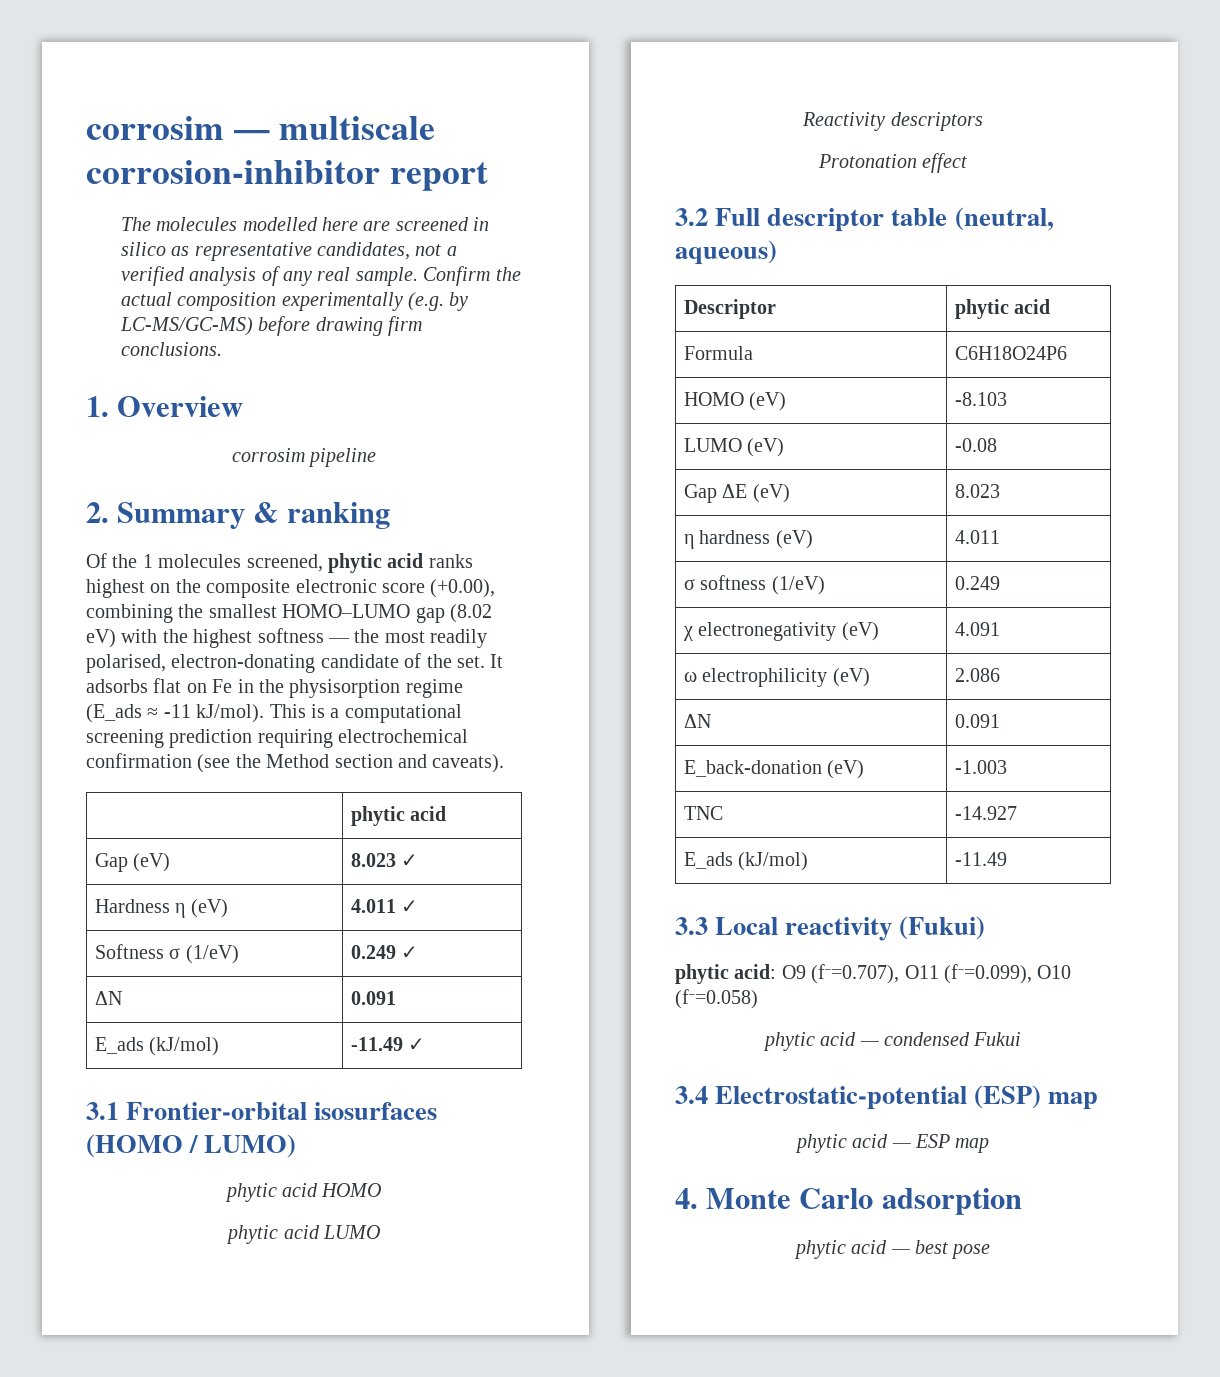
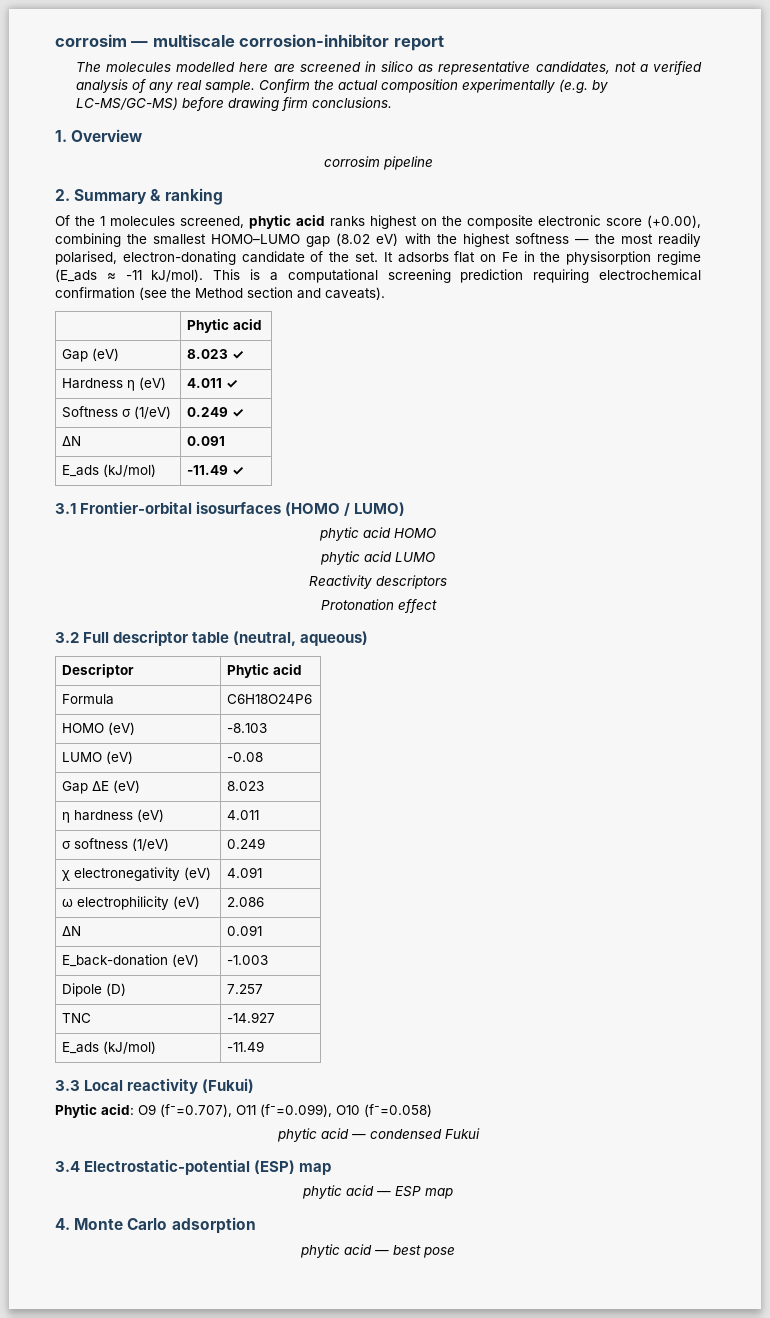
  This is a computational screening prediction requiring electrochemical confirmation (see the Method section and caveats).
- | phytic acid
+ | Phytic acid
- Descriptor | phytic acid
+ Descriptor | Phytic acid
+ Dipole (D) | 7.257
- phytic acid: O9 (f⁻=0.707), O11 (f⁻=0.099), O10 (f⁻=0.058)
+ Phytic acid: O9 (f⁻=0.707), O11 (f⁻=0.099), O10 (f⁻=0.058)

